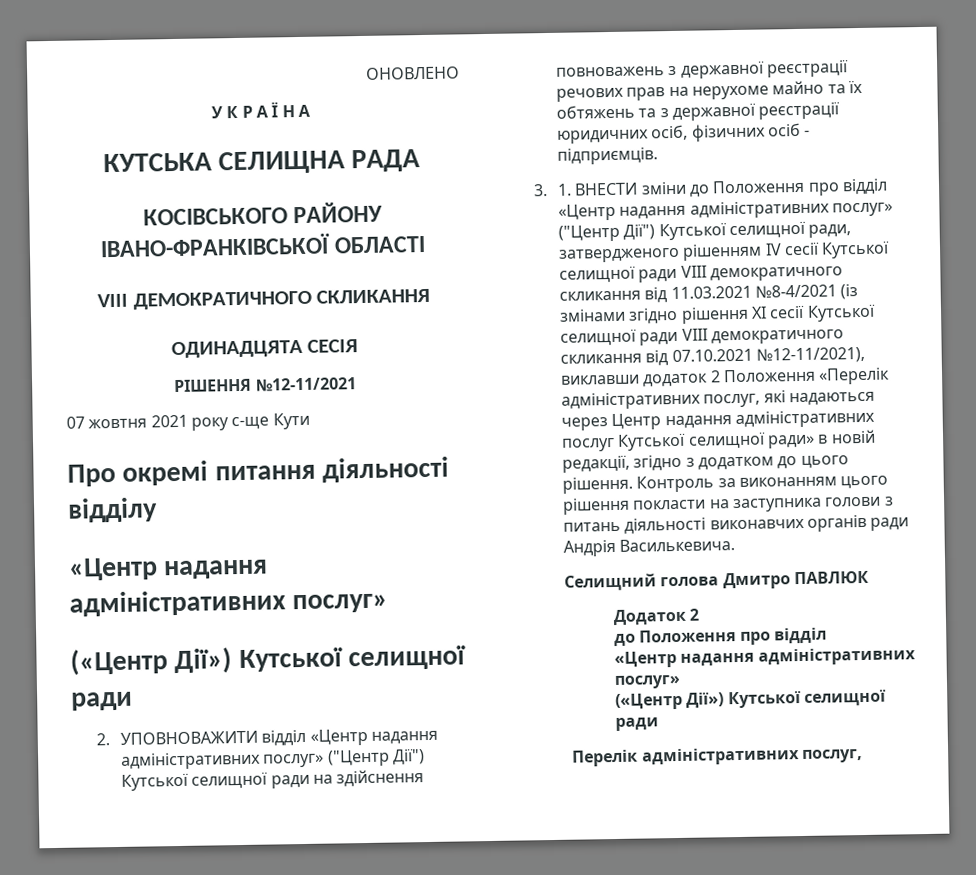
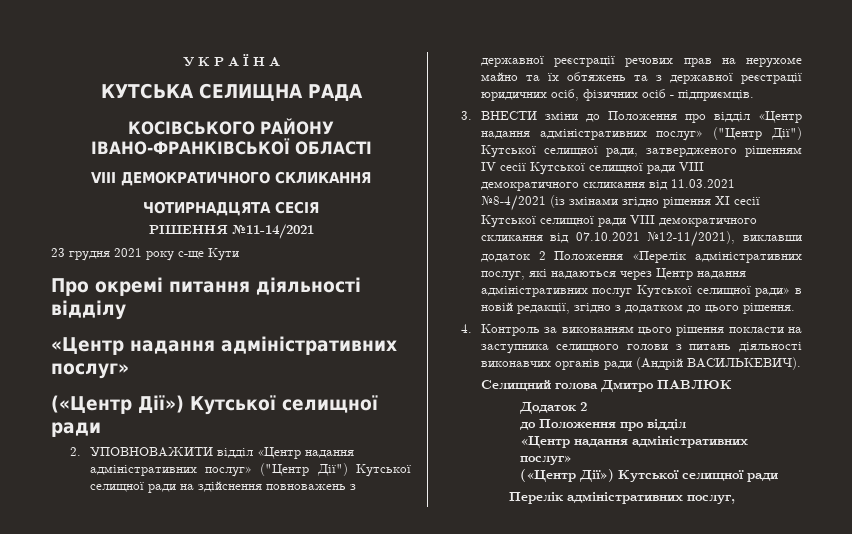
- ОНОВЛЕНО
- ОДИНАДЦЯТА СЕСІЯ
+ ЧОТИРНАДЦЯТА СЕСІЯ
- РІШЕННЯ №12-11/2021
- 07 жовтня 2021 року с-ще Кути
+ РІШЕННЯ №11-14/2021
+ 23 грудня 2021 року с-ще Кути
- 3. 1. ВНЕСТИ зміни до Положення про відділ «Центр надання адміністративних послуг» ("Центр Дії") Кутської селищної ради, затвердженого рішенням IV сесії Кутської селищної ради VIII демократичного скликання від 11.03.2021 №8-4/2021 (із змінами згідно рішення ХІ сесії Кутської селищної ради VIII демократичного скликання від 07.10.2021 №12-11/2021), виклавши додаток 2 Положення «Перелік адміністративних послуг, які надаються через Центр надання адміністративних послуг Кутської селищної ради» в новій редакції, згідно з додатком до цього рішення. Контроль за виконанням цього рішення покласти на заступника голови з питань діяльності виконавчих органів ради Андрія Василькевича.
+ 3. ВНЕСТИ зміни до Положення про відділ «Центр надання адміністративних послуг» ("Центр Дії") Кутської селищної ради, затвердженого рішенням IV сесії Кутської селищної ради VIII демократичного скликання від 11.03.2021 №8-4/2021 (із змінами згідно рішення ХІ сесії Кутської селищної ради VIII демократичного скликання від 07.10.2021 №12-11/2021), виклавши додаток 2 Положення «Перелік адміністративних послуг, які надаються через Центр надання адміністративних послуг Кутської селищної ради» в новій редакції, згідно з додатком до цього рішення.
+ 4. Контроль за виконанням цього рішення покласти на заступника селищного голови з питань діяльності виконавчих органів ради (Андрій ВАСИЛЬКЕВИЧ).

